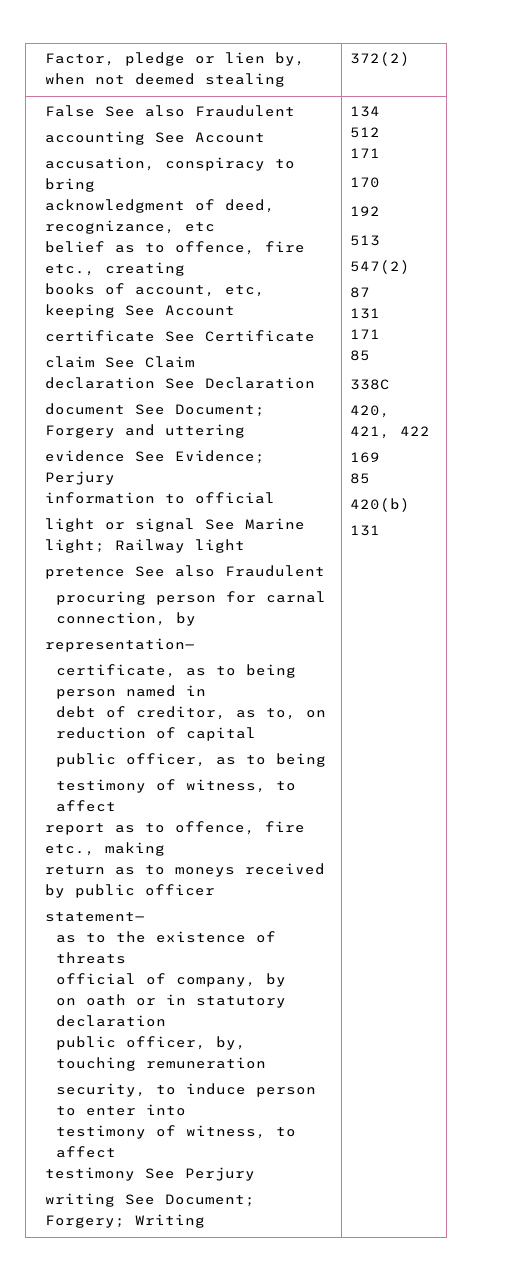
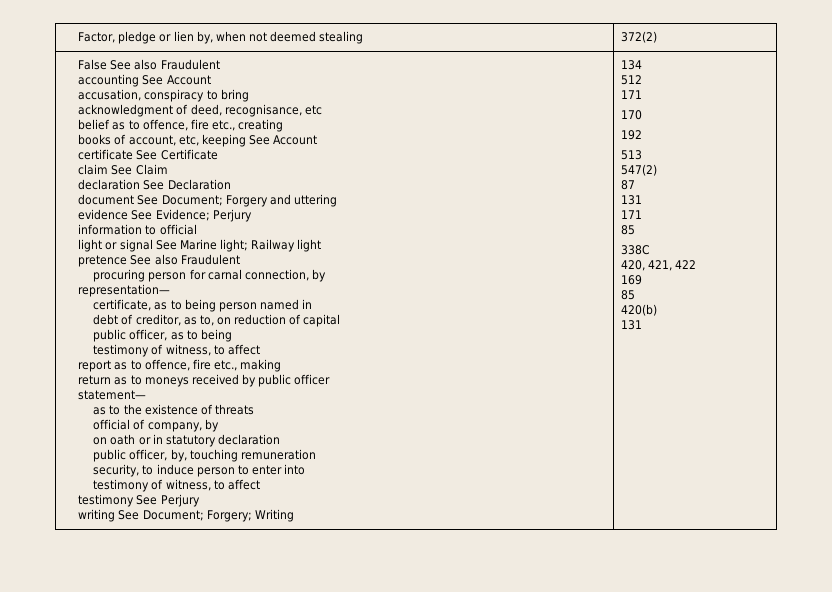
- acknowledgment of deed, recognizance, etc
+ acknowledgment of deed, recognisance, etc

